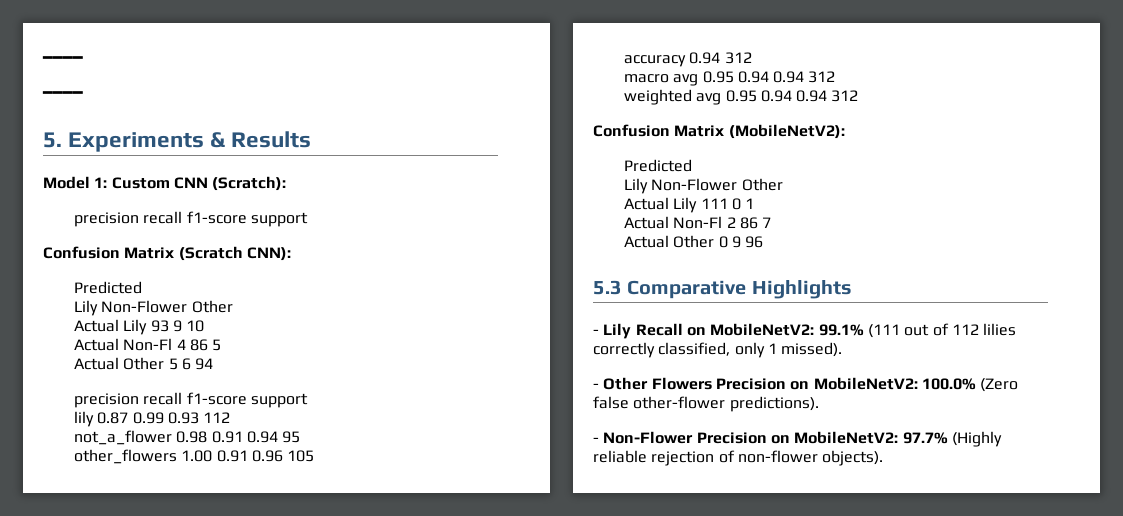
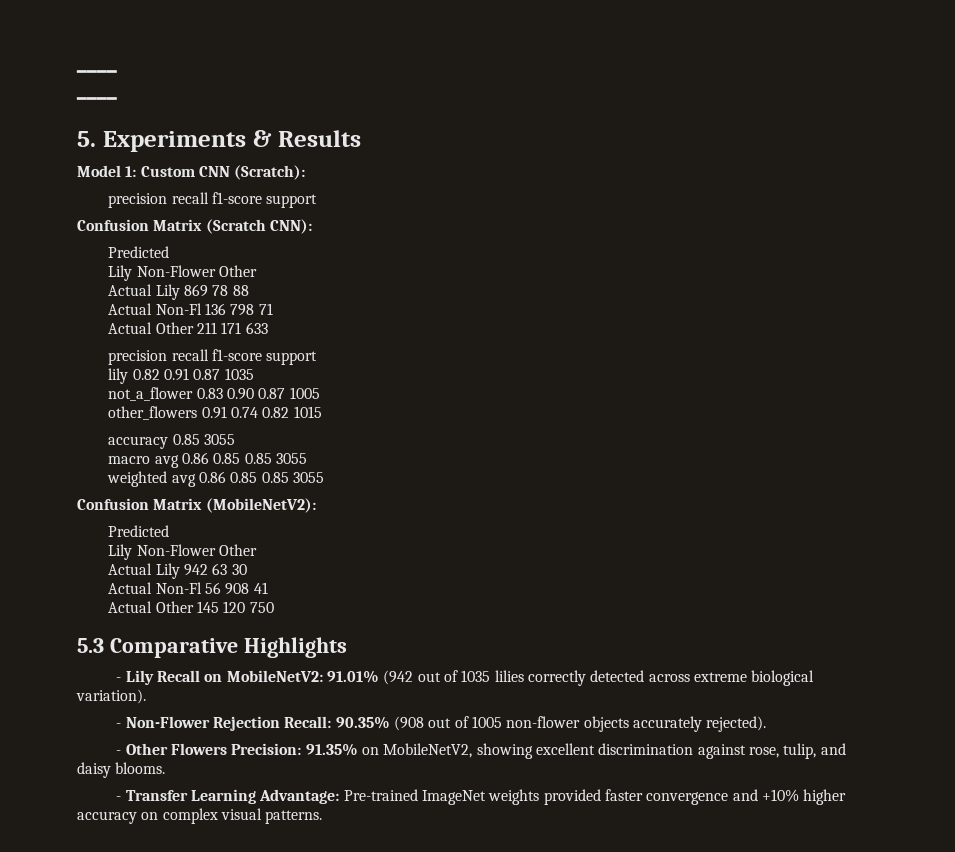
- Actual Lily 93 9 10
- Actual Non-Fl 4 86 5
- Actual Other 5 6 94
+ Actual Lily 869 78 88
+ Actual Non-Fl 136 798 71
+ Actual Other 211 171 633
- lily 0.87 0.99 0.93 112
- not_a_flower 0.98 0.91 0.94 95
- other_flowers 1.00 0.91 0.96 105
- accuracy 0.94 312
+ lily 0.82 0.91 0.87 1035
+ not_a_flower 0.83 0.90 0.87 1005
+ other_flowers 0.91 0.74 0.82 1015
+ accuracy 0.85 3055
- macro avg 0.95 0.94 0.94 312
- weighted avg 0.95 0.94 0.94 312
+ macro avg 0.86 0.85 0.85 3055
+ weighted avg 0.86 0.85 0.85 3055
- Actual Lily 111 0 1
- Actual Non-Fl 2 86 7
- Actual Other 0 9 96
+ Actual Lily 942 63 30
+ Actual Non-Fl 56 908 41
+ Actual Other 145 120 750
- - Lily Recall on MobileNetV2: 99.1% (111 out of 112 lilies correctly classified, only 1 missed).
- - Other Flowers Precision on MobileNetV2: 100.0% (Zero false other-flower predictions).
- - Non-Flower Precision on MobileNetV2: 97.7% (Highly reliable rejection of non-flower objects).
+ - Lily Recall on MobileNetV2: 91.01% (942 out of 1035 lilies correctly detected across extreme biological variation).
+ - Non-Flower Rejection Recall: 90.35% (908 out of 1005 non-flower objects accurately rejected).
+ - Other Flowers Precision: 91.35% on MobileNetV2, showing excellent discrimination against rose, tulip, and daisy blooms.
+ - Transfer Learning Advantage: Pre-trained ImageNet weights provided faster convergence and +10% higher accuracy on complex visual patterns.

